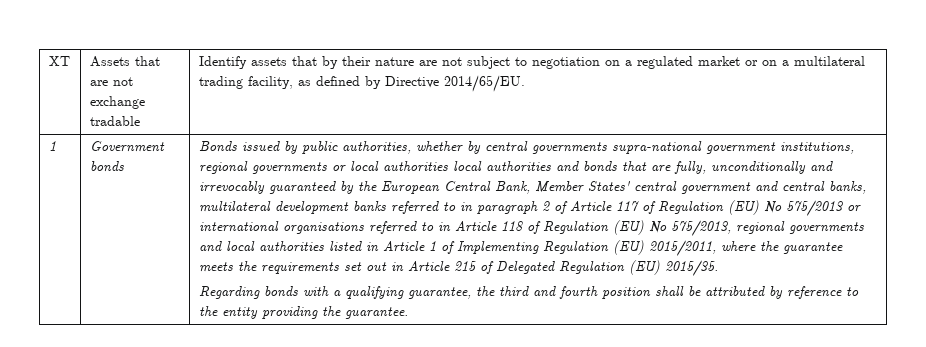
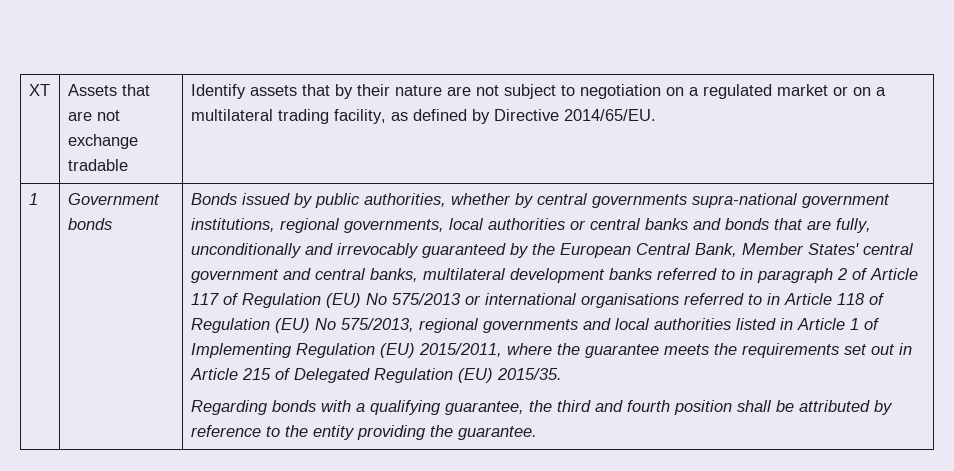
- Bonds issued by public authorities, whether by central governments supra-national government institutions, regional governments or local authorities local authorities and bonds that are fully, unconditionally and irrevocably guaranteed by the European Central Bank, Member States' central government and central banks, multilateral development banks referred to in paragraph 2 of Article 117 of Regulation (EU) No 575/2013 or international organisations referred to in Article 118 of Regulation (EU) No 575/2013, regional governments and local authorities listed in Article 1 of Implementing Regulation (EU) 2015/2011, where the guarantee meets the requirements set out in Article 215 of Delegated Regulation (EU) 2015/35.
+ Bonds issued by public authorities, whether by central governments supra-national government institutions, regional governments, local authorities or central banks and bonds that are fully, unconditionally and irrevocably guaranteed by the European Central Bank, Member States' central government and central banks, multilateral development banks referred to in paragraph 2 of Article 117 of Regulation (EU) No 575/2013 or international organisations referred to in Article 118 of Regulation (EU) No 575/2013, regional governments and local authorities listed in Article 1 of Implementing Regulation (EU) 2015/2011, where the guarantee meets the requirements set out in Article 215 of Delegated Regulation (EU) 2015/35.

